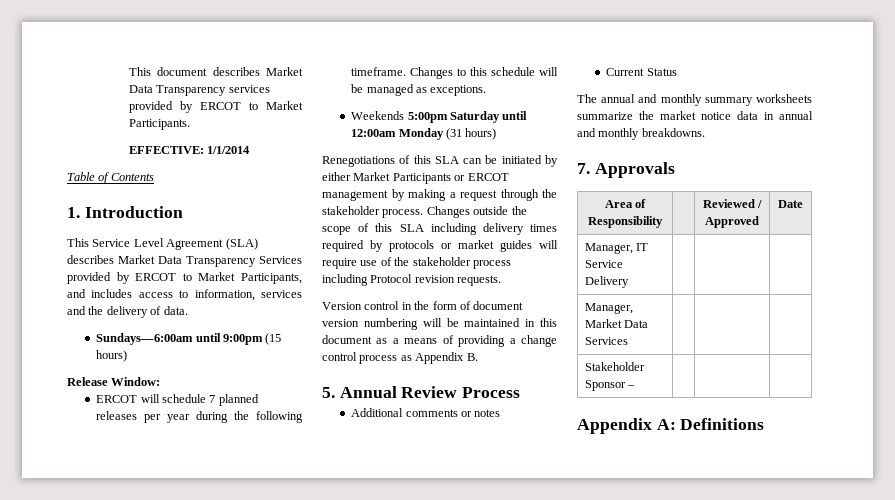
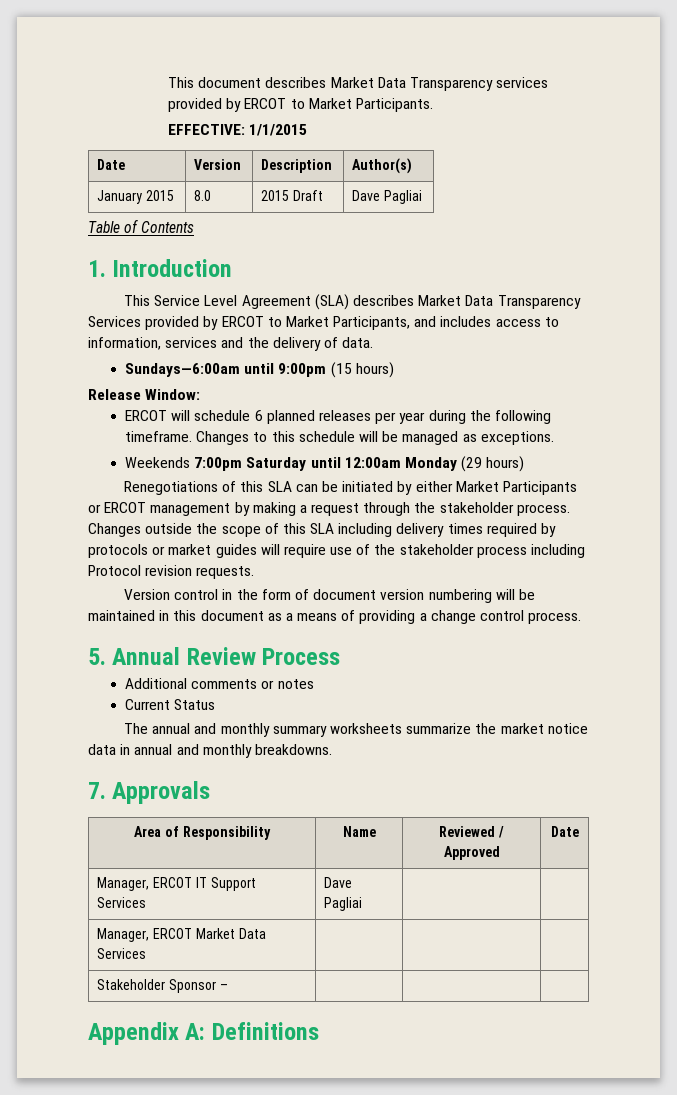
- EFFECTIVE: 1/1/2014
+ EFFECTIVE: 1/1/2015
+ Date | Version | Description | Author(s)
+ January 2015 | 8.0 | 2015 Draft | Dave Pagliai
- ERCOT will schedule 7 planned releases per year during the following timeframe.
+ ERCOT will schedule 6 planned releases per year during the following timeframe.
- Weekends 5:00pm Saturday until 12:00am Monday (31 hours)
+ Weekends 7:00pm Saturday until 12:00am Monday (29 hours)
- Version control in the form of document version numbering will be maintained in this document as a means of providing a change control process as Appendix B.
+ Version control in the form of document version numbering will be maintained in this document as a means of providing a change control process.
- Area of Responsibility | | Reviewed / Approved | Date
+ Area of Responsibility | Name | Reviewed / Approved | Date
- Manager, IT Service Delivery | | |
- Manager, Market Data Services | | |
+ Manager, ERCOT IT Support Services | Dave Pagliai | |
+ Manager, ERCOT Market Data Services | | |

